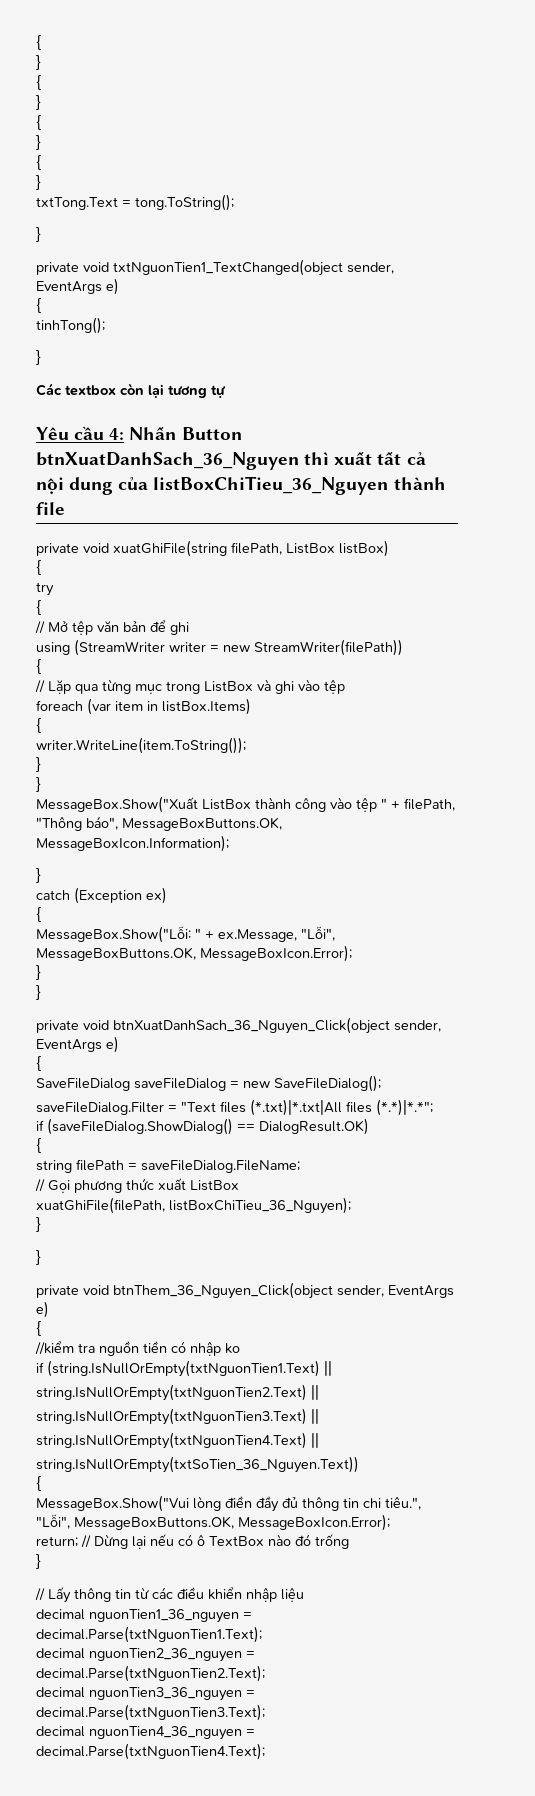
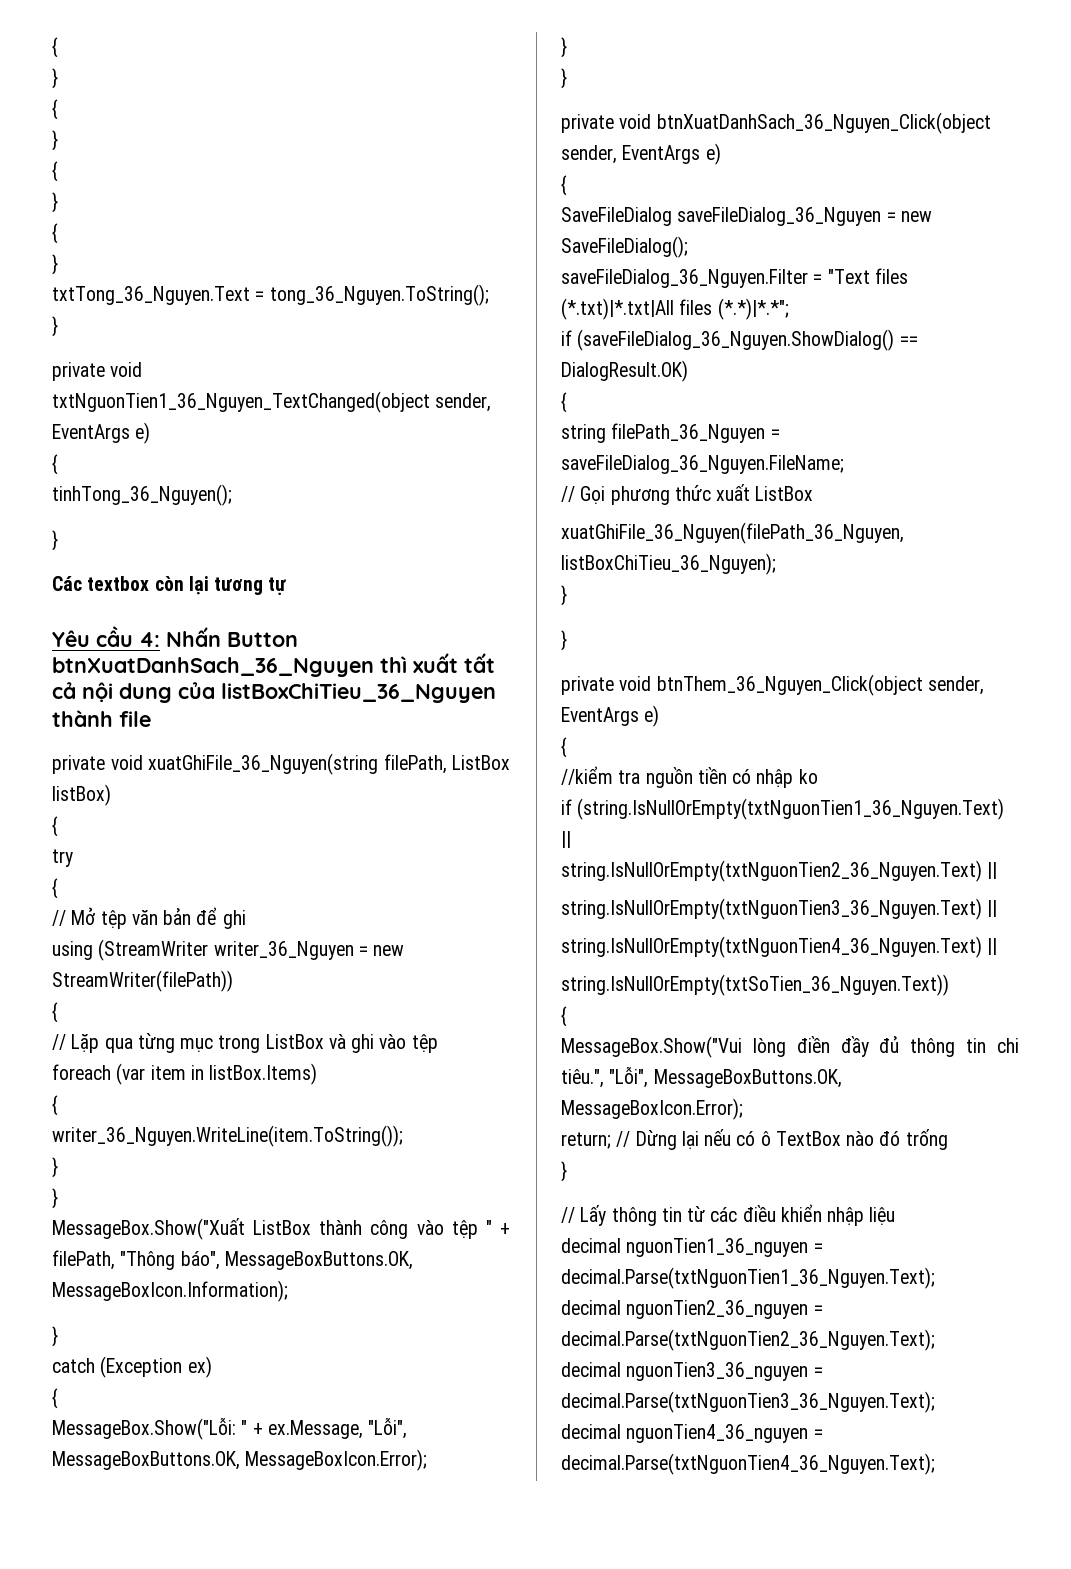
- txtTong.Text = tong.ToString();
+ txtTong_36_Nguyen.Text = tong_36_Nguyen.ToString();
  }
- private void txtNguonTien1_TextChanged(object sender, EventArgs e)
+ private void txtNguonTien1_36_Nguyen_TextChanged(object sender, EventArgs e)
  {
- tinhTong();
+ tinhTong_36_Nguyen();
- private void xuatGhiFile(string filePath, ListBox listBox)
+ private void xuatGhiFile_36_Nguyen(string filePath, ListBox listBox)
- using (StreamWriter writer = new StreamWriter(filePath))
+ using (StreamWriter writer_36_Nguyen = new StreamWriter(filePath))
- writer.WriteLine(item.ToString());
+ writer_36_Nguyen.WriteLine(item.ToString());
- SaveFileDialog saveFileDialog = new SaveFileDialog();
+ SaveFileDialog saveFileDialog_36_Nguyen = new SaveFileDialog();
- saveFileDialog.Filter = "Text files (*.txt)|*.txt|All files (*.*)|*.*";
+ saveFileDialog_36_Nguyen.Filter = "Text files (*.txt)|*.txt|All files (*.*)|*.*";
- if (saveFileDialog.ShowDialog() == DialogResult.OK)
+ if (saveFileDialog_36_Nguyen.ShowDialog() == DialogResult.OK)
- string filePath = saveFileDialog.FileName;
+ string filePath_36_Nguyen = saveFileDialog_36_Nguyen.FileName;
- xuatGhiFile(filePath, listBoxChiTieu_36_Nguyen);
+ xuatGhiFile_36_Nguyen(filePath_36_Nguyen, listBoxChiTieu_36_Nguyen);
- if (string.IsNullOrEmpty(txtNguonTien1.Text) ||
- string.IsNullOrEmpty(txtNguonTien2.Text) ||
- string.IsNullOrEmpty(txtNguonTien3.Text) ||
- string.IsNullOrEmpty(txtNguonTien4.Text) ||
+ if (string.IsNullOrEmpty(txtNguonTien1_36_Nguyen.Text) ||
+ string.IsNullOrEmpty(txtNguonTien2_36_Nguyen.Text) ||
+ string.IsNullOrEmpty(txtNguonTien3_36_Nguyen.Text) ||
+ string.IsNullOrEmpty(txtNguonTien4_36_Nguyen.Text) ||
- decimal nguonTien1_36_nguyen = decimal.Parse(txtNguonTien1.Text);
+ decimal nguonTien1_36_nguyen = decimal.Parse(txtNguonTien1_36_Nguyen.Text);
- decimal nguonTien2_36_nguyen = decimal.Parse(txtNguonTien2.Text);
+ decimal nguonTien2_36_nguyen = decimal.Parse(txtNguonTien2_36_Nguyen.Text);
- decimal nguonTien3_36_nguyen = decimal.Parse(txtNguonTien3.Text);
+ decimal nguonTien3_36_nguyen = decimal.Parse(txtNguonTien3_36_Nguyen.Text);
- decimal nguonTien4_36_nguyen = decimal.Parse(txtNguonTien4.Text);
+ decimal nguonTien4_36_nguyen = decimal.Parse(txtNguonTien4_36_Nguyen.Text);

